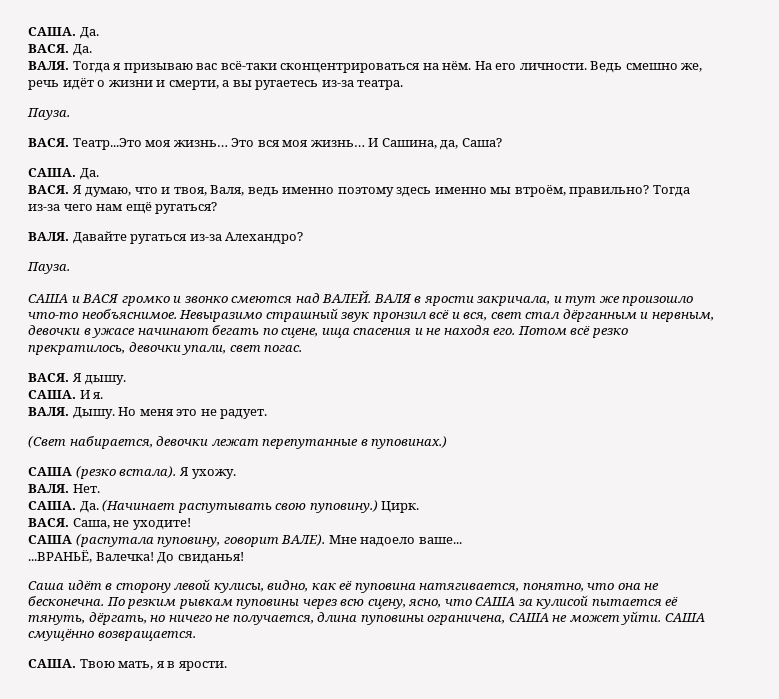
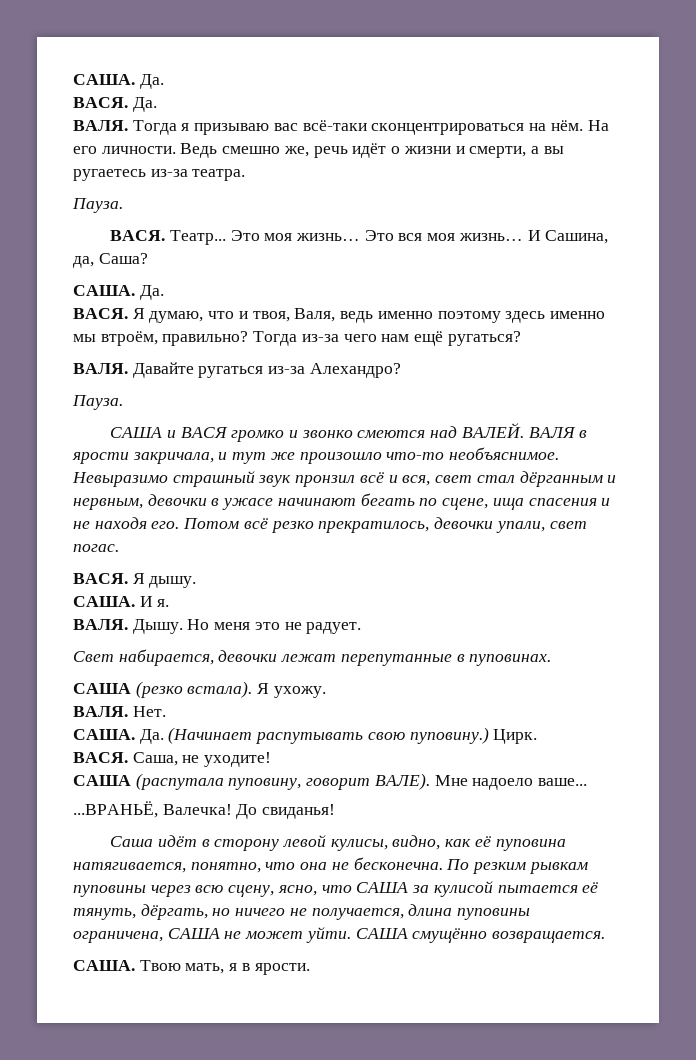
- Театр...Это моя жизнь…
+ Театр... Это моя жизнь…
- (Свет набирается, девочки лежат перепутанные в пуповинах.)
+ Свет набирается, девочки лежат перепутанные в пуповинах.

